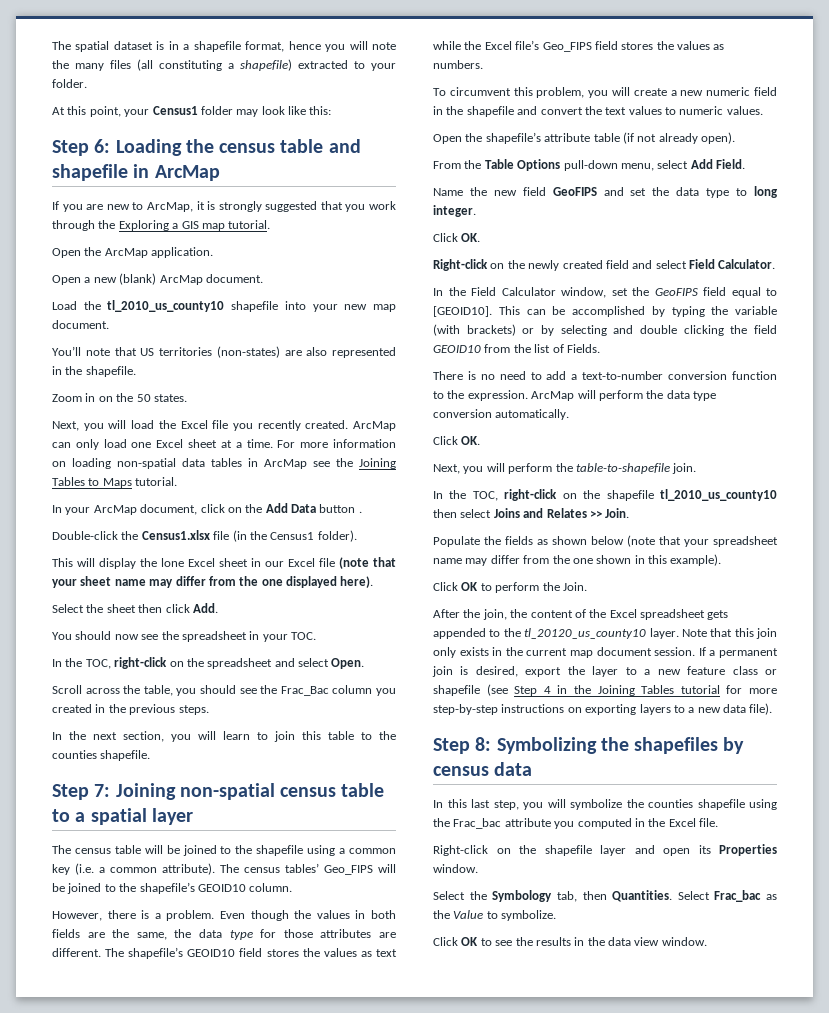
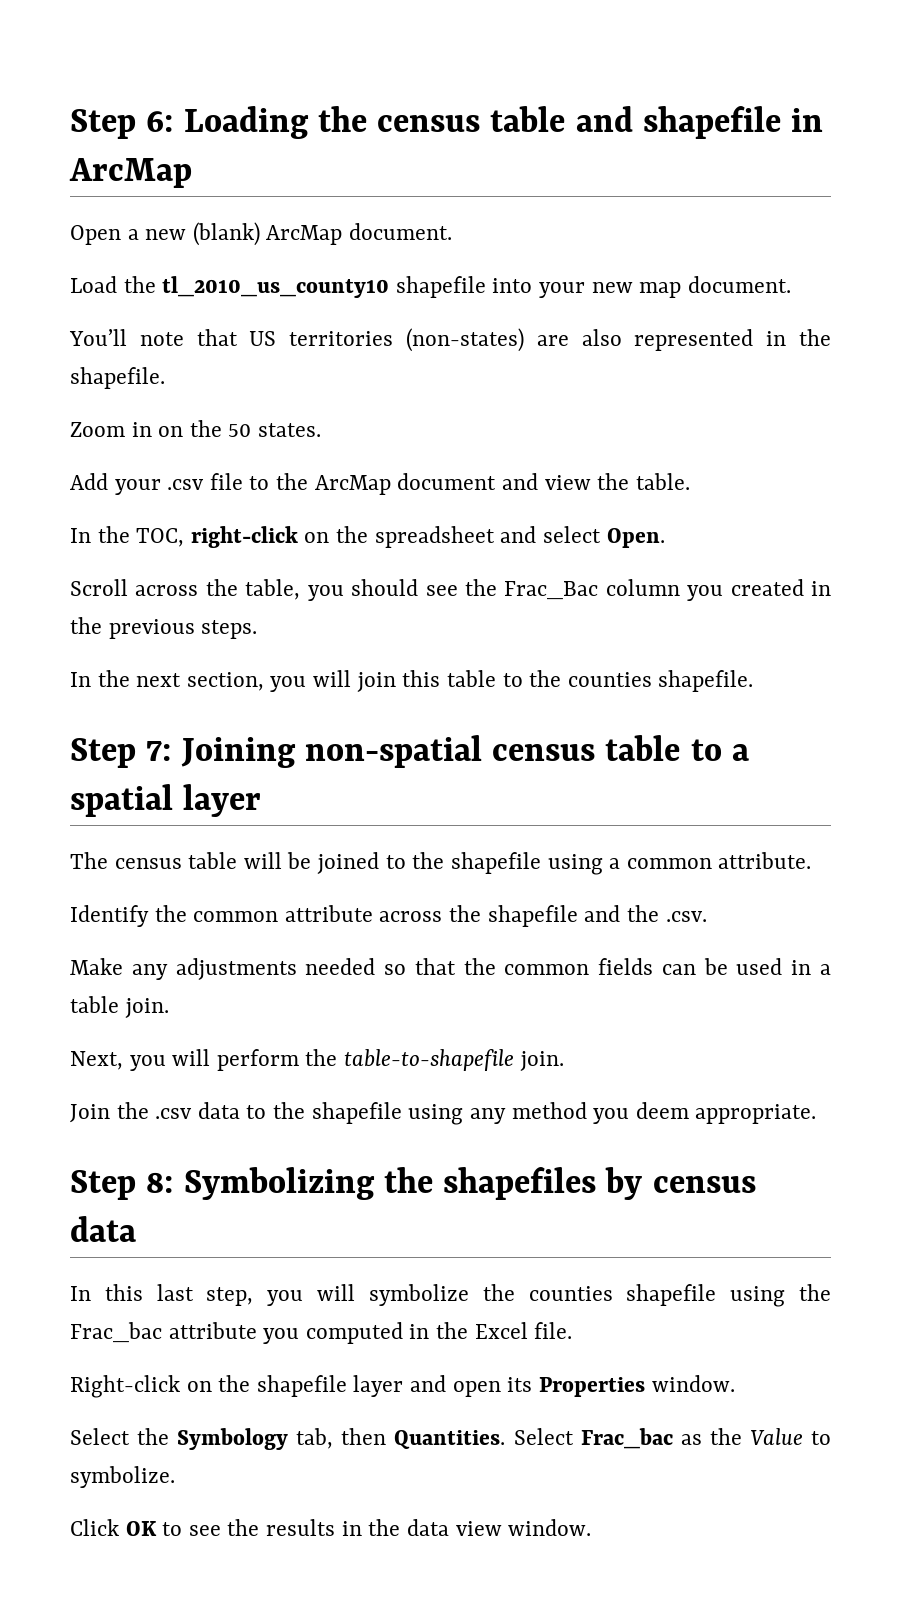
- The spatial dataset is in a shapefile format, hence you will note the many files (all constituting a shapefile) extracted to your folder.
- At this point, your Census1 folder may look like this:
- If you are new to ArcMap, it is strongly suggested that you work through the Exploring a GIS map tutorial.
- Open the ArcMap application.
- Next, you will load the Excel file you recently created. ArcMap can only load one Excel sheet at a time. For more information on loading non-spatial data tables in ArcMap see the Joining Tables to Maps tutorial.
- In your ArcMap document, click on the Add Data button .
- Double-click the Census1.xlsx file (in the Census1 folder).
- This will display the lone Excel sheet in our Excel file (note that your sheet name may differ from the one displayed here).
- Select the sheet then click Add.
- You should now see the spreadsheet in your TOC.
+ Add your .csv file to the ArcMap document and view the table.
- In the next section, you will learn to join this table to the counties shapefile.
+ In the next section, you will join this table to the counties shapefile.
- The census table will be joined to the shapefile using a common key (i.e. a common attribute). The census tables’ Geo_FIPS will be joined to the shapefile’s GEOID10 column.
- However, there is a problem. Even though the values in both fields are the same, the data type for those attributes are different. The shapefile’s GEOID10 field stores the values as text while the Excel file’s Geo_FIPS field stores the values as numbers.
- To circumvent this problem, you will create a new numeric field in the shapefile and convert the text values to numeric values.
- Open the shapefile’s attribute table (if not already open).
- From the Table Options pull-down menu, select Add Field.
- Name the new field GeoFIPS and set the data type to long integer.
- Click OK.
- Right-click on the newly created field and select Field Calculator.
- In the Field Calculator window, set the GeoFIPS field equal to [GEOID10]. This can be accomplished by typing the variable (with brackets) or by selecting and double clicking the field GEOID10 from the list of Fields.
- There is no need to add a text-to-number conversion function to the expression. ArcMap will perform the data type conversion automatically.
- Click OK.
+ The census table will be joined to the shapefile using a common attribute.
+ Identify the common attribute across the shapefile and the .csv.
+ Make any adjustments needed so that the common fields can be used in a table join.
- In the TOC, right-click on the shapefile tl_2010_us_county10 then select Joins and Relates >> Join.
- Populate the fields as shown below (note that your spreadsheet name may differ from the one shown in this example).
- Click OK to perform the Join.
- After the join, the content of the Excel spreadsheet gets appended to the tl_20120_us_county10 layer. Note that this join only exists in the current map document session. If a permanent join is desired, export the layer to a new feature class or shapefile (see Step 4 in the Joining Tables tutorial for more step-by-step instructions on exporting layers to a new data file).
+ Join the .csv data to the shapefile using any method you deem appropriate.

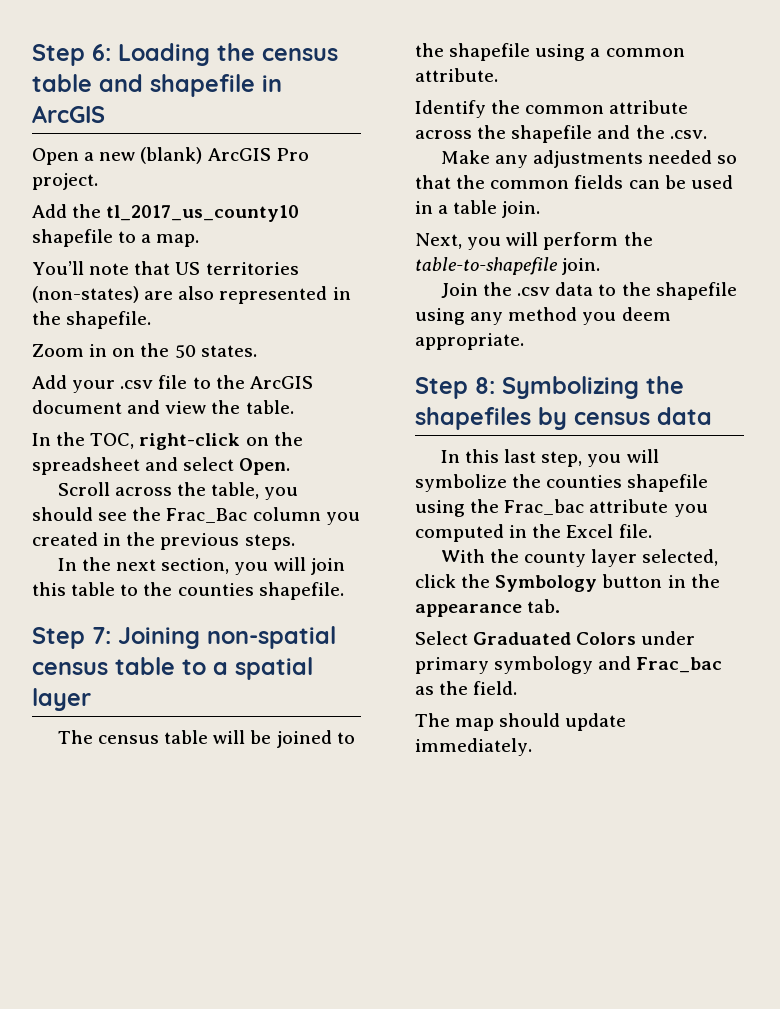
- Step 6: Loading the census table and shapefile in ArcMap
+ Step 6: Loading the census table and shapefile in ArcGIS
- Open a new (blank) ArcMap document.
- Load the tl_2010_us_county10 shapefile into your new map document.
+ Open a new (blank) ArcGIS Pro project.
+ Add the tl_2017_us_county10 shapefile to a map.
- Add your .csv file to the ArcMap document and view the table.
+ Add your .csv file to the ArcGIS document and view the table.
- Right-click on the shapefile layer and open its Properties window.
- Select the Symbology tab, then Quantities. Select Frac_bac as the Value to symbolize.
- Click OK to see the results in the data view window.
+ With the county layer selected, click the Symbology button in the appearance tab.
+ Select Graduated Colors under primary symbology and Frac_bac as the field.
+ The map should update immediately.

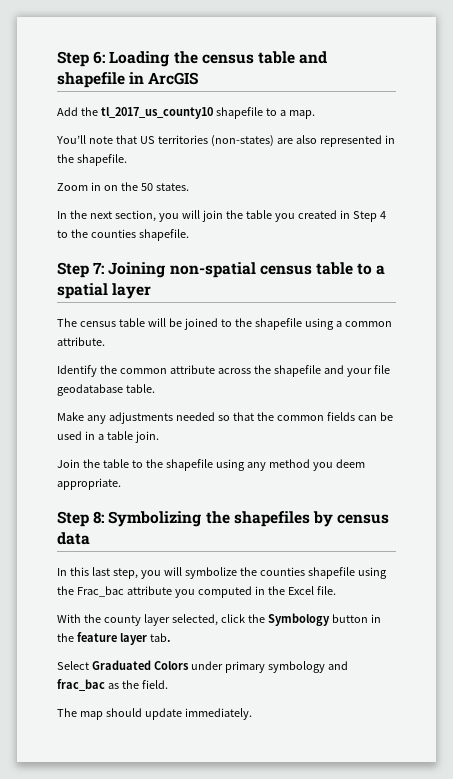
- Open a new (blank) ArcGIS Pro project.
- Add your .csv file to the ArcGIS document and view the table.
- In the TOC, right-click on the spreadsheet and select Open.
- Scroll across the table, you should see the Frac_Bac column you created in the previous steps.
- In the next section, you will join this table to the counties shapefile.
+ In the next section, you will join the table you created in Step 4 to the counties shapefile.
- Identify the common attribute across the shapefile and the .csv.
+ Identify the common attribute across the shapefile and your file geodatabase table.
- Next, you will perform the table-to-shapefile join.
- Join the .csv data to the shapefile using any method you deem appropriate.
+ Join the table to the shapefile using any method you deem appropriate.
- With the county layer selected, click the Symbology button in the appearance tab.
+ With the county layer selected, click the Symbology button in the feature layer tab.
- Select Graduated Colors under primary symbology and Frac_bac as the field.
+ Select Graduated Colors under primary symbology and frac_bac as the field.

